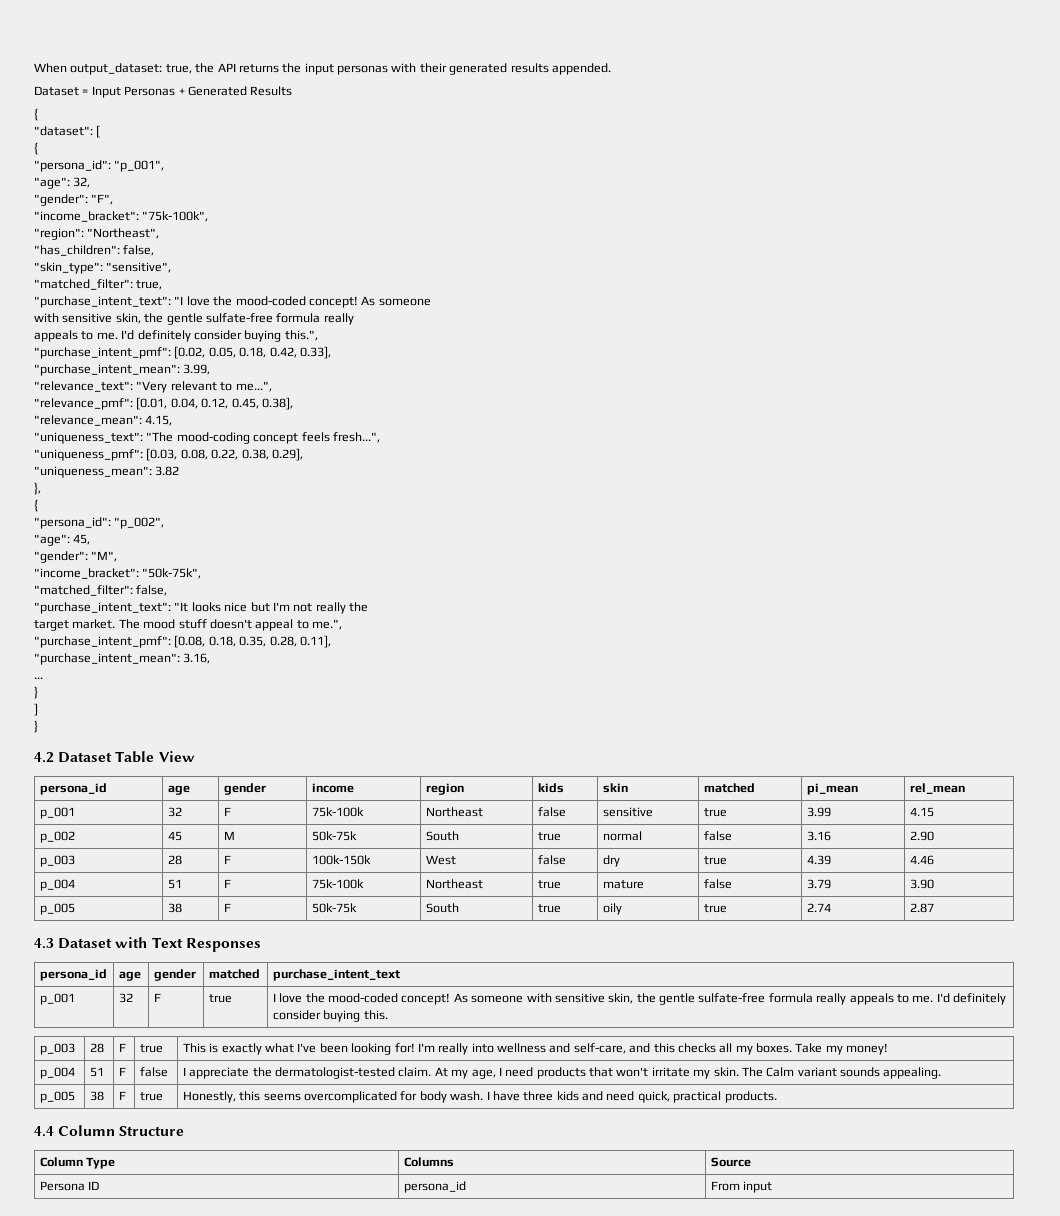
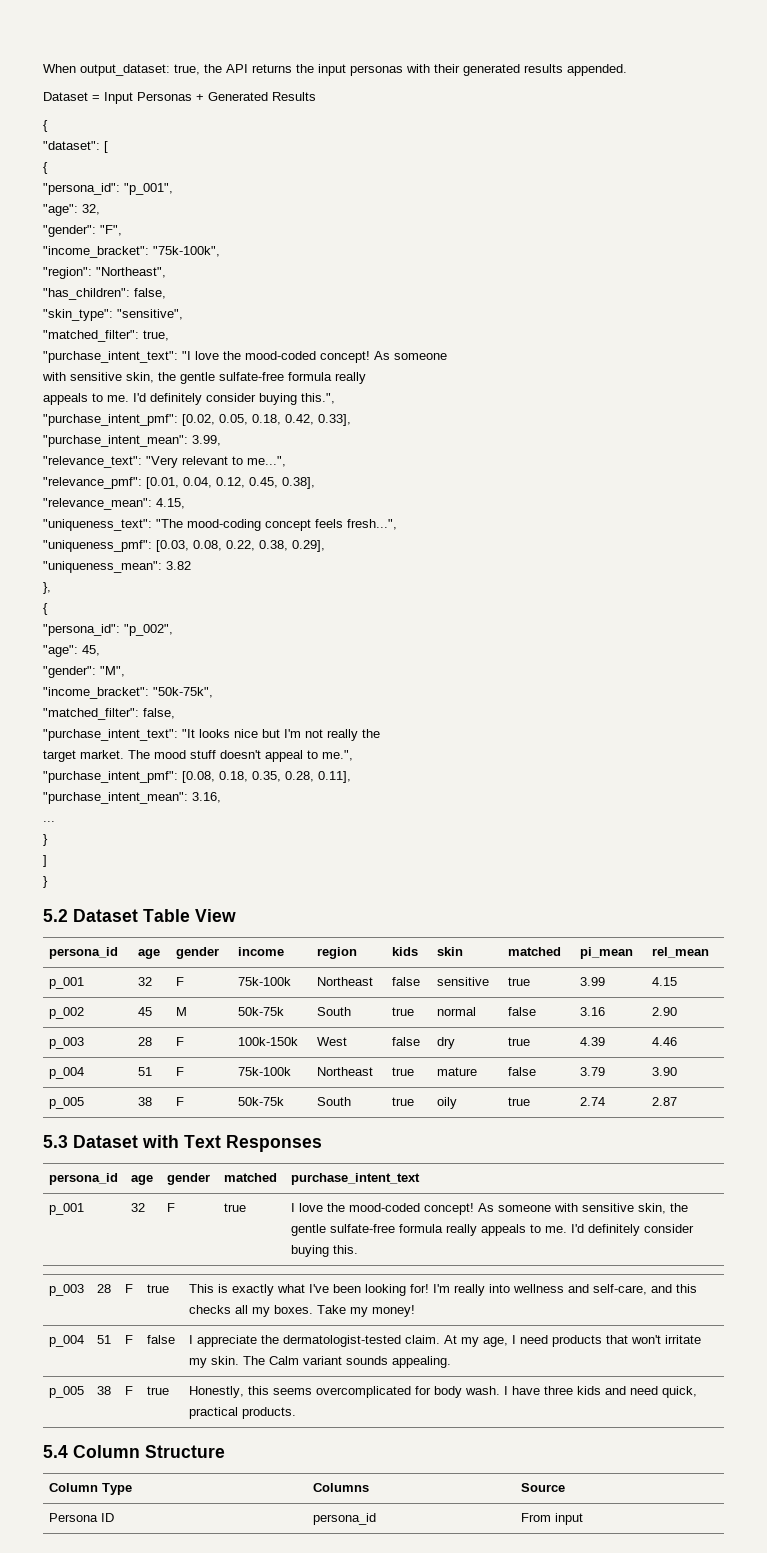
- 4.2 Dataset Table View
+ 5.2 Dataset Table View
- 4.3 Dataset with Text Responses
+ 5.3 Dataset with Text Responses
- 4.4 Column Structure
+ 5.4 Column Structure

